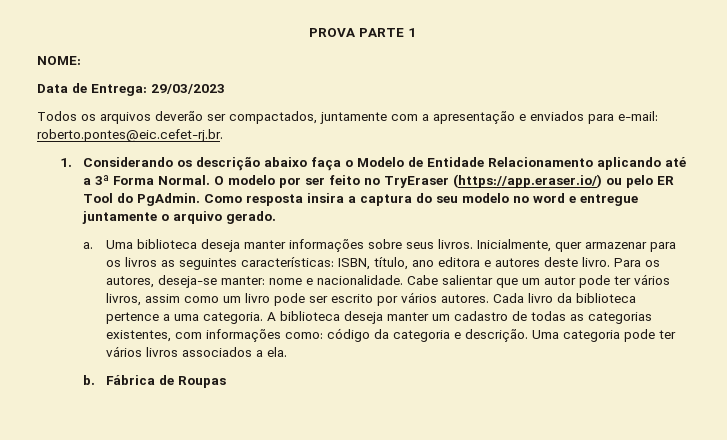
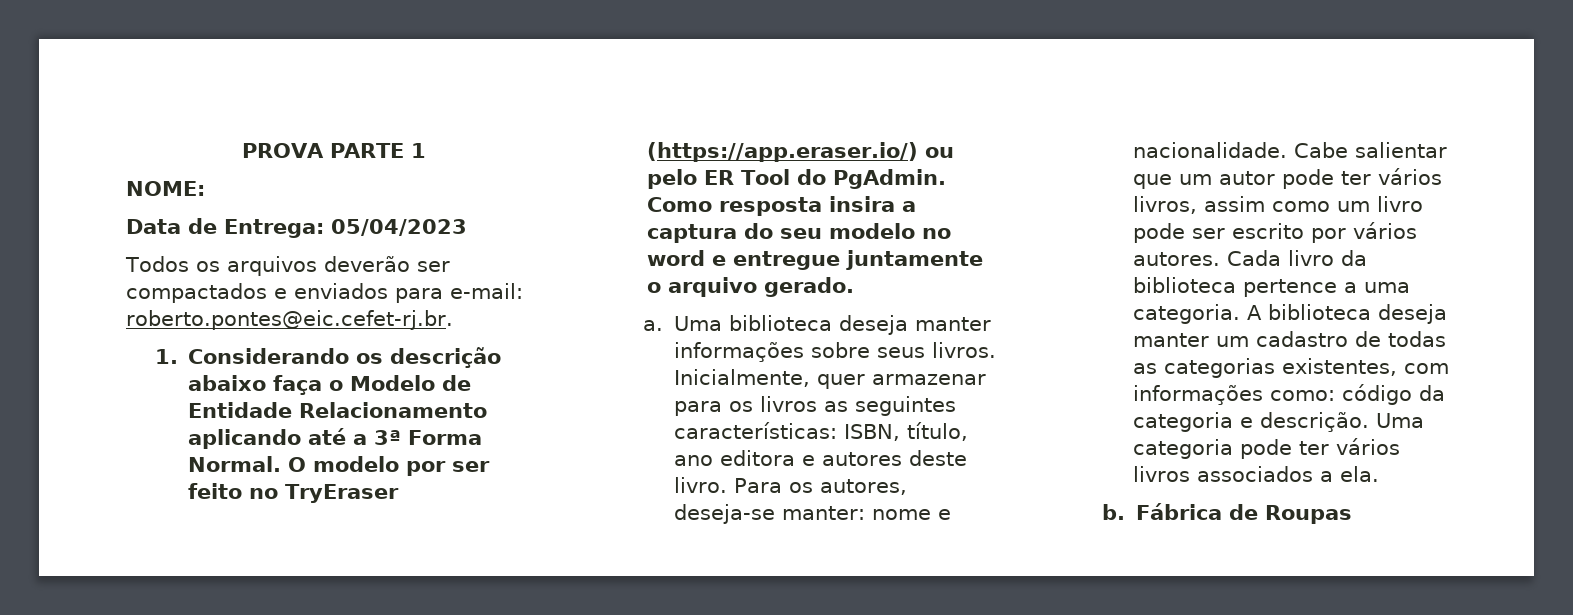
- Data de Entrega: 29/03/2023
+ Data de Entrega: 05/04/2023
- Todos os arquivos deverão ser compactados, juntamente com a apresentação e enviados para e-mail: roberto.pontes@eic.cefet-rj.br.
+ Todos os arquivos deverão ser compactados e enviados para e-mail: roberto.pontes@eic.cefet-rj.br.

